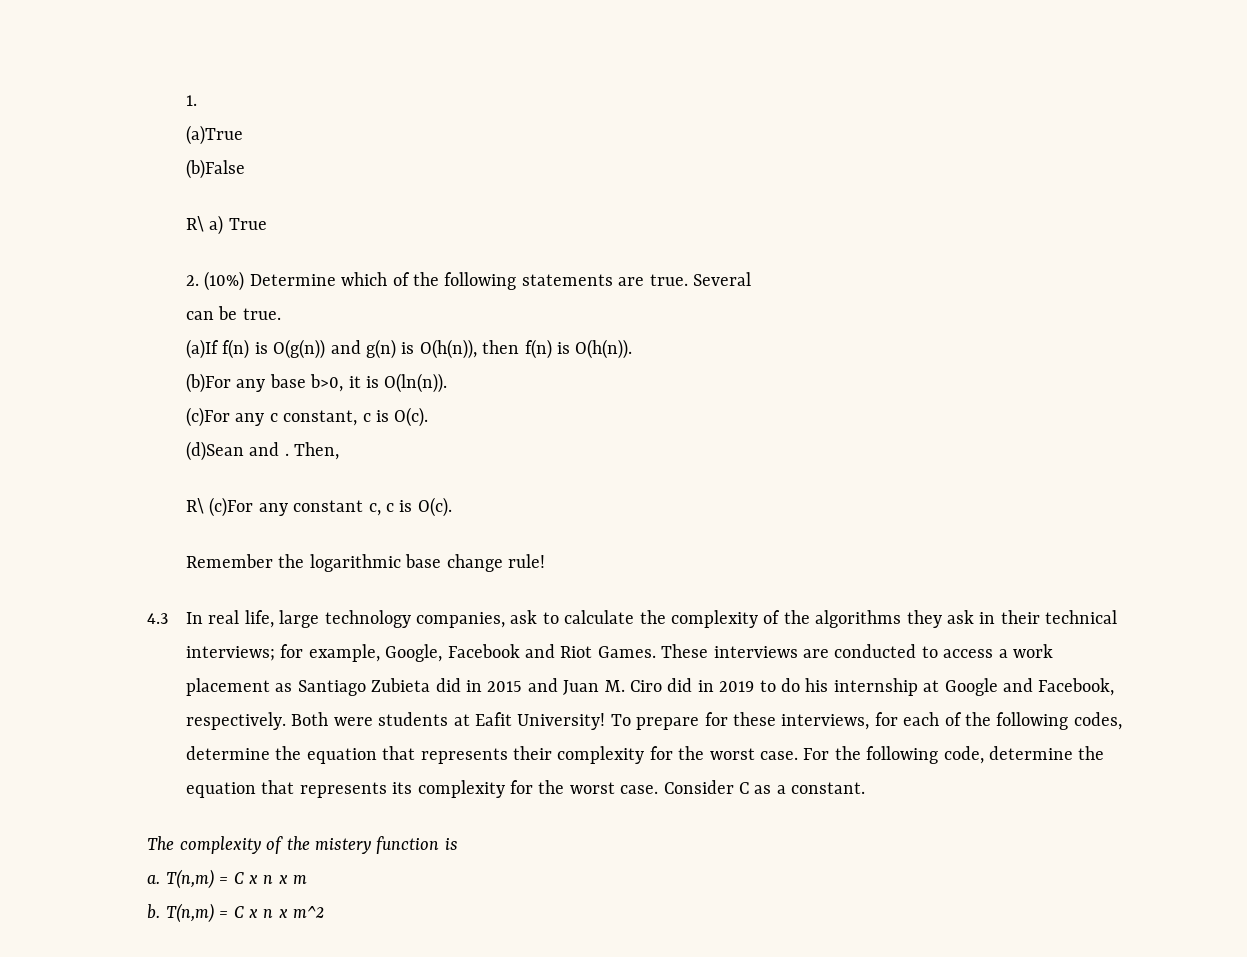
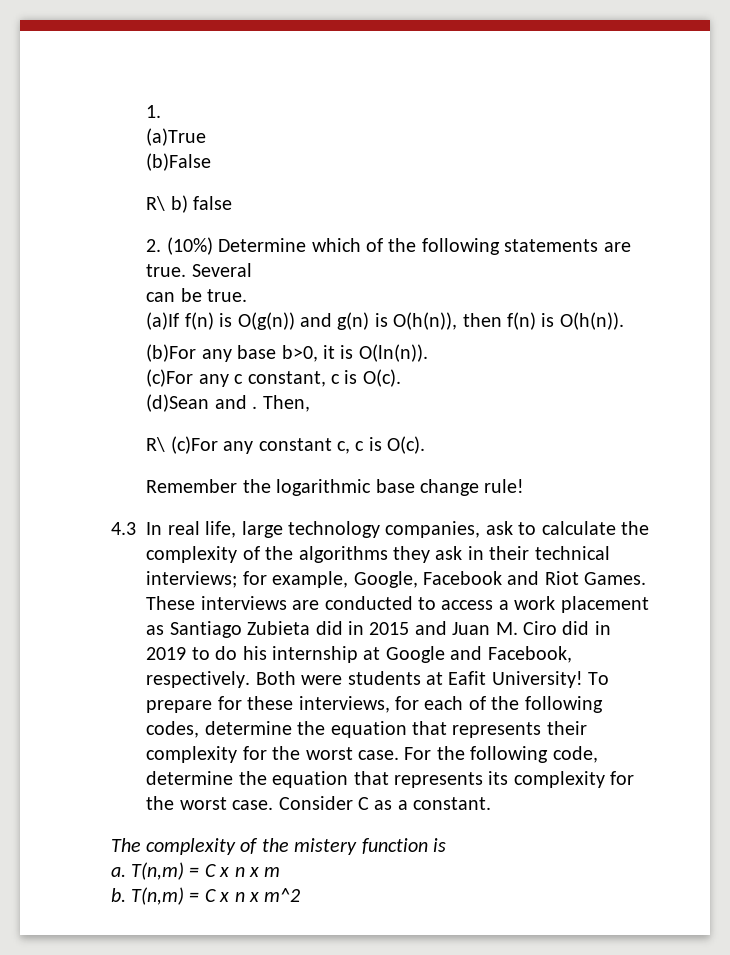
- R\ a) True
+ R\ b) false

